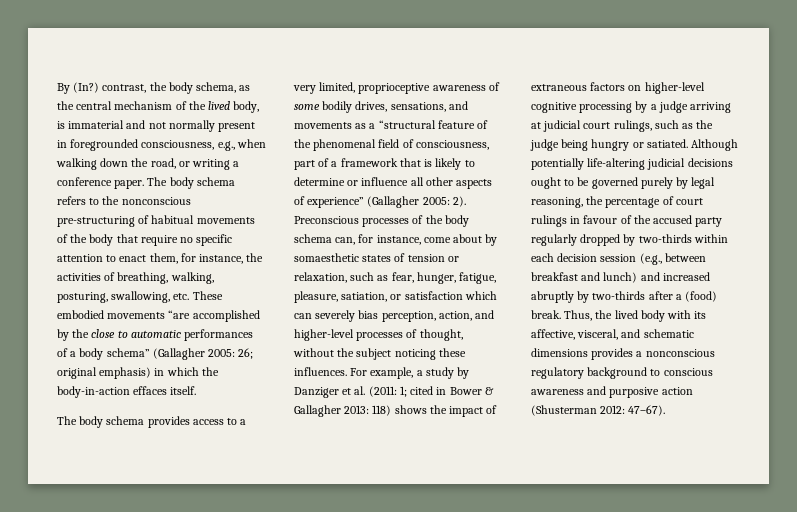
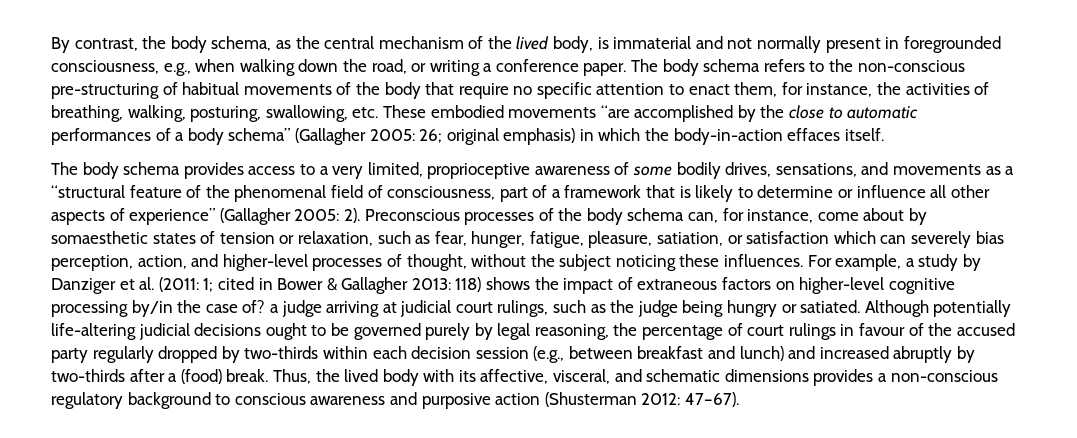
- By (In?) contrast, the body schema, as the central mechanism of the lived body, is immaterial and not normally present in foregrounded consciousness, e.g., when walking down the road, or writing a conference paper.
+ By contrast, the body schema, as the central mechanism of the lived body, is immaterial and not normally present in foregrounded consciousness, e.g., when walking down the road, or writing a conference paper.
- The body schema refers to the nonconscious pre-structuring of habitual movements of the body that require no specific attention to enact them, for instance, the activities of breathing, walking, posturing, swallowing, etc. These embodied movements “are accomplished by the close to automatic performances of a body schema” (Gallagher 2005: 26; original emphasis) in which the body-in-action effaces itself.
+ The body schema refers to the non-conscious pre-structuring of habitual movements of the body that require no specific attention to enact them, for instance, the activities of breathing, walking, posturing, swallowing, etc. These embodied movements “are accomplished by the close to automatic performances of a body schema” (Gallagher 2005: 26; original emphasis) in which the body-in-action effaces itself.
- For example, a study by Danziger et al. (2011: 1; cited in Bower & Gallagher 2013: 118) shows the impact of extraneous factors on higher-level cognitive processing by a judge arriving at judicial court rulings, such as the judge being hungry or satiated.
+ For example, a study by Danziger et al. (2011: 1; cited in Bower & Gallagher 2013: 118) shows the impact of extraneous factors on higher-level cognitive processing by/in the case of? a judge arriving at judicial court rulings, such as the judge being hungry or satiated.
- Thus, the lived body with its affective, visceral, and schematic dimensions provides a nonconscious regulatory background to conscious awareness and purposive action (Shusterman 2012: 47–67).
+ Thus, the lived body with its affective, visceral, and schematic dimensions provides a non-conscious regulatory background to conscious awareness and purposive action (Shusterman 2012: 47–67).

